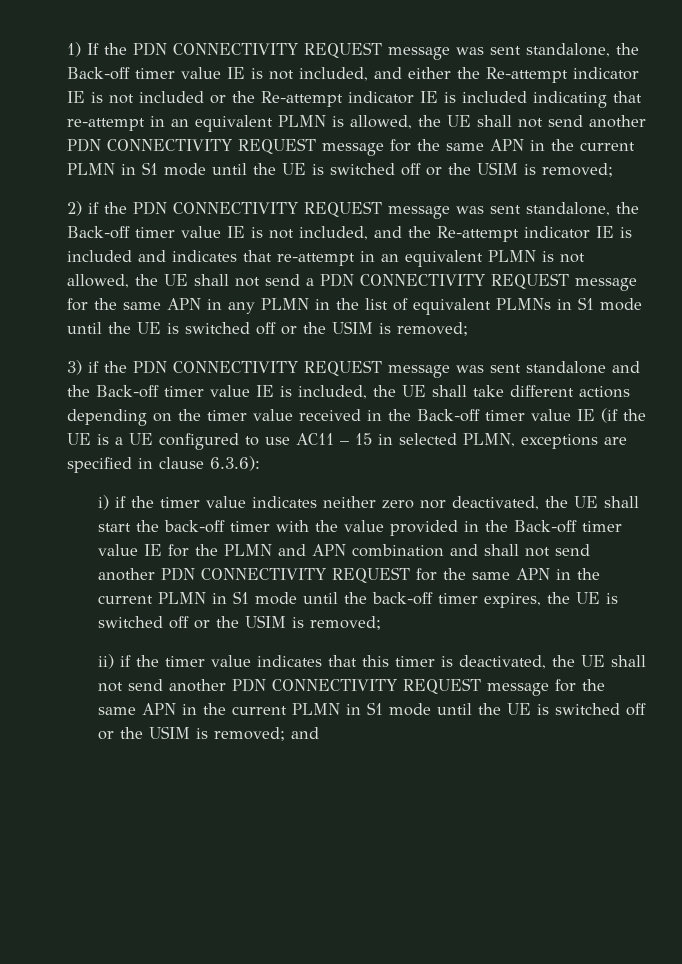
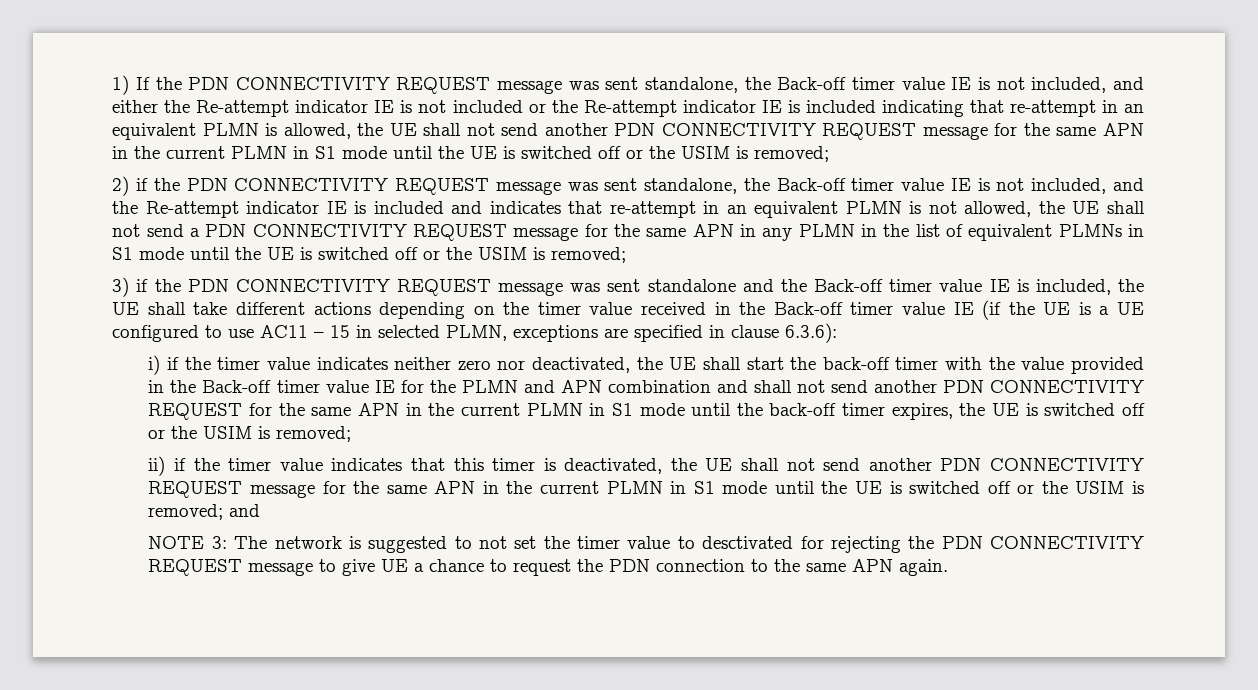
+ NOTE 3: The network is suggested to not set the timer value to desctivated for rejecting the PDN CONNECTIVITY REQUEST message to give UE a chance to request the PDN connection to the same APN again.

